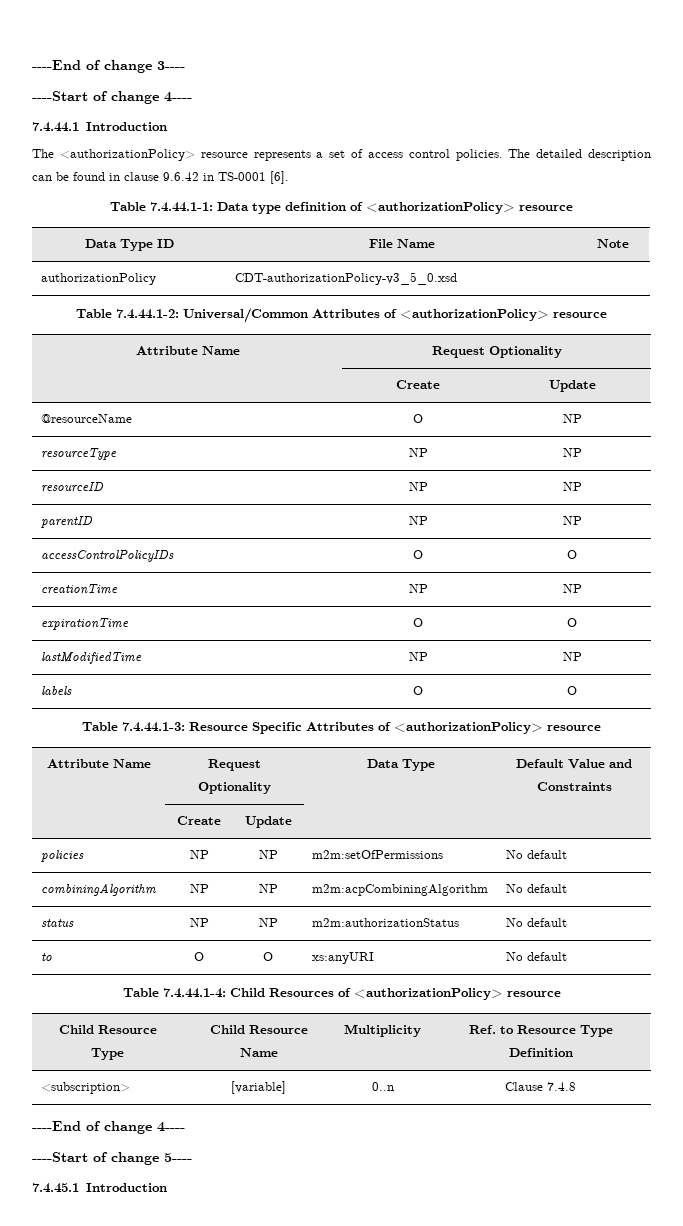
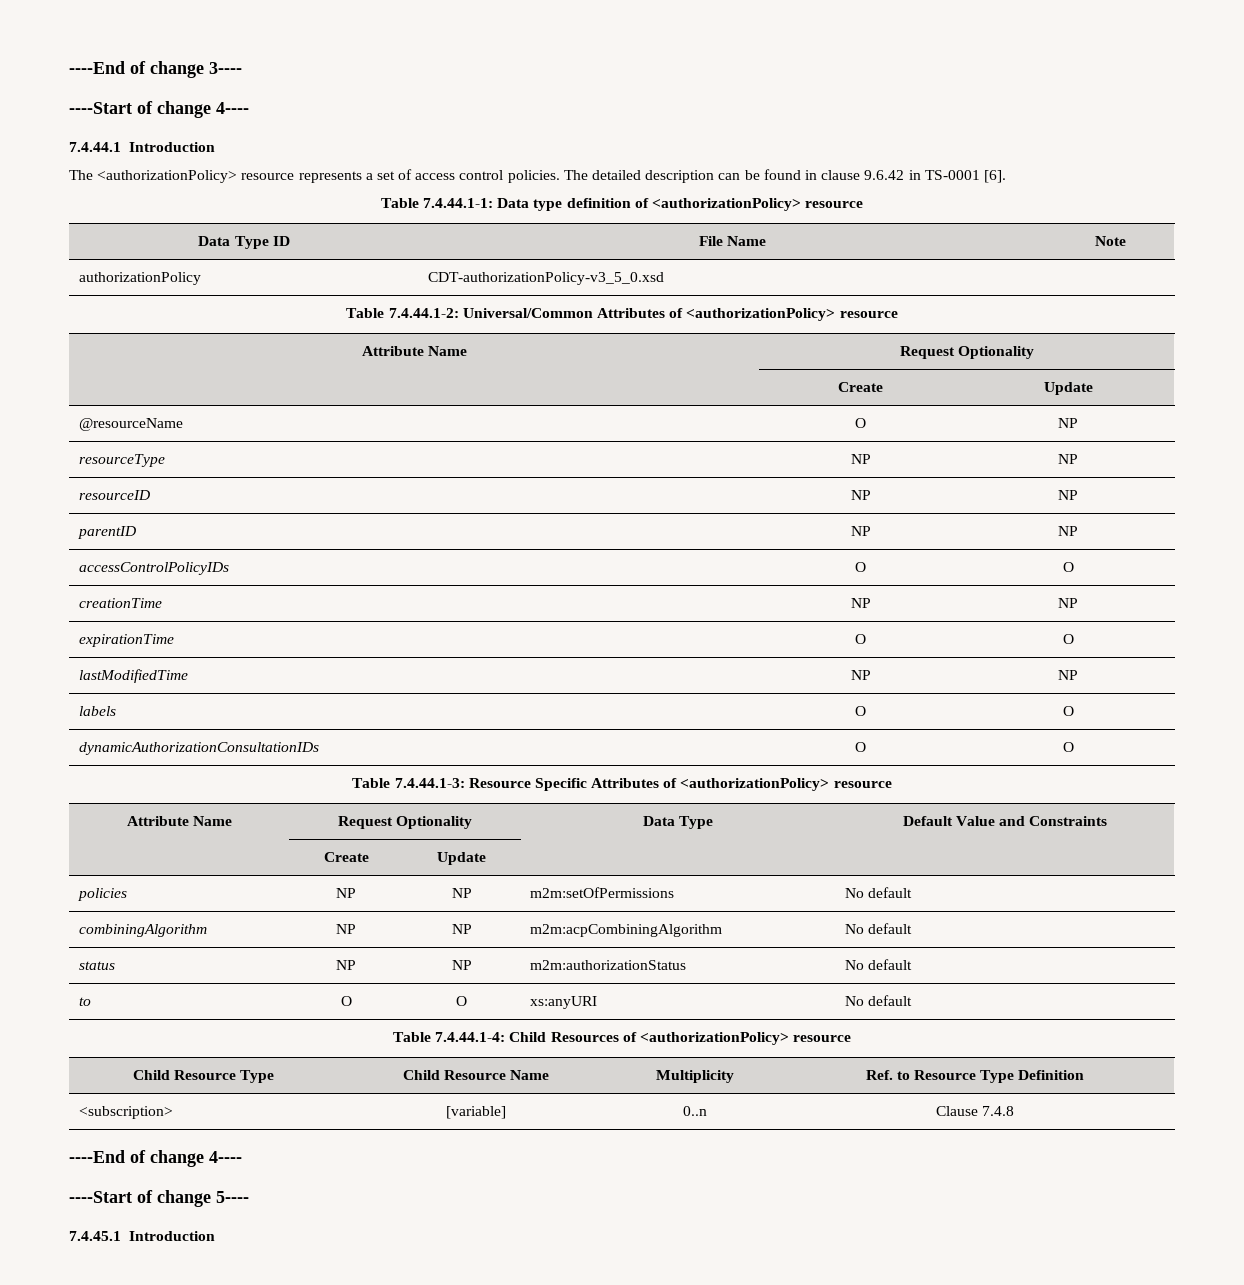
+ dynamicAuthorizationConsultationIDs | O | O

